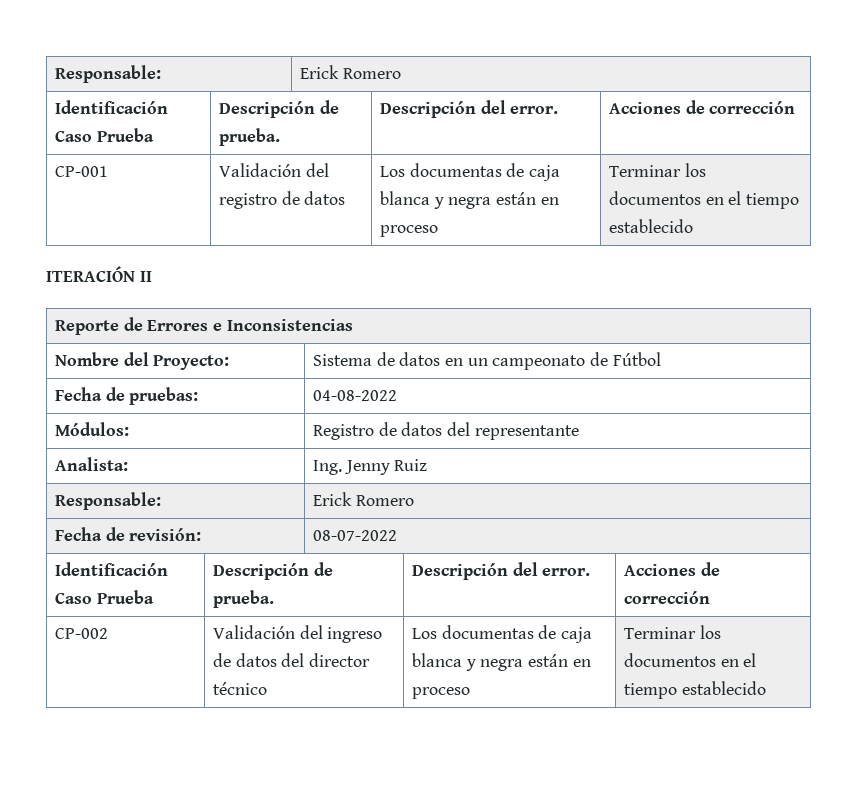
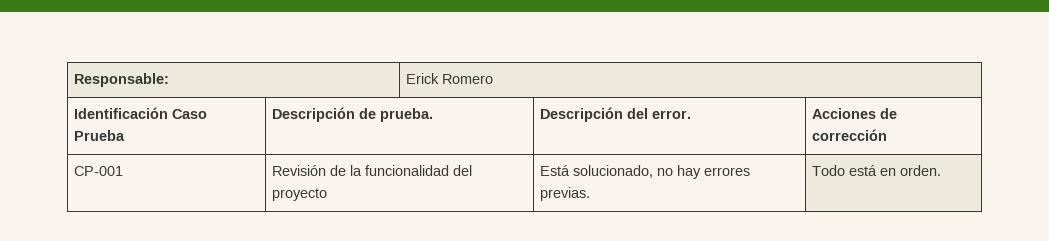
- CP-001 | Validación del registro de datos | Los documentas de caja blanca y negra están en proceso | Terminar los documentos en el tiempo establecido
- ITERACIÓN II
- Reporte de Errores e Inconsistencias
- Nombre del Proyecto: | Sistema de datos en un campeonato de Fútbol
- Fecha de pruebas: | 04-08-2022
- Módulos: | Registro de datos del representante
- Analista: | Ing. Jenny Ruiz
- Responsable: | Erick Romero
- Fecha de revisión: | 08-07-2022
- Identificación Caso Prueba | Descripción de prueba. | Descripción del error. | Acciones de corrección
- CP-002 | Validación del ingreso de datos del director técnico | Los documentas de caja blanca y negra están en proceso | Terminar los documentos en el tiempo establecido
+ CP-001 | Revisión de la funcionalidad del proyecto | Está solucionado, no hay errores previas. | Todo está en orden.

